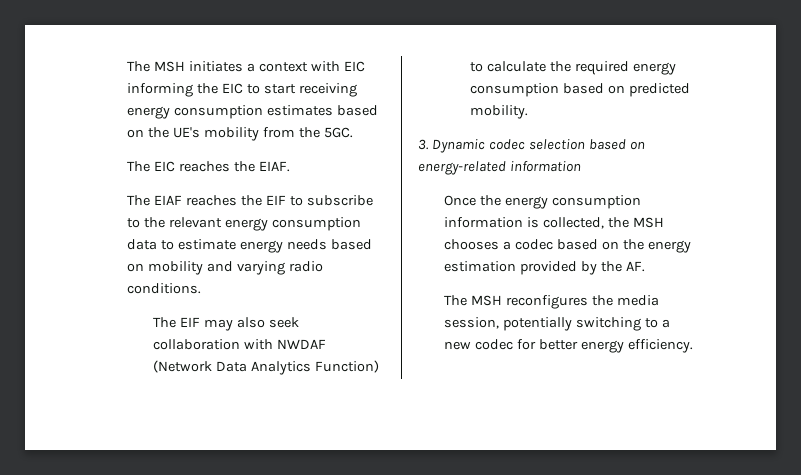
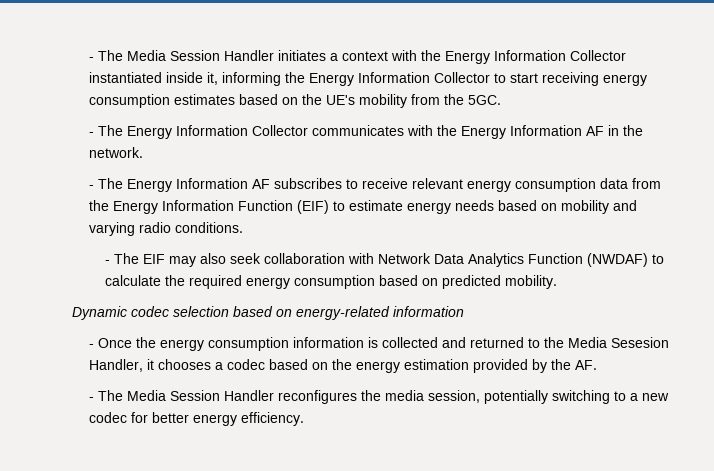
- The MSH initiates a context with EIC informing the EIC to start receiving energy consumption estimates based on the UE's mobility from the 5GC.
+ - The Media Session Handler initiates a context with the Energy Information Collector instantiated inside it, informing the Energy Information Collector to start receiving energy consumption estimates based on the UE's mobility from the 5GC.
- The EIC reaches the EIAF.
- The EIAF reaches the EIF to subscribe to the relevant energy consumption data to estimate energy needs based on mobility and varying radio conditions.
+ - The Energy Information Collector communicates with the Energy Information AF in the network.
+ - The Energy Information AF subscribes to receive relevant energy consumption data from the Energy Information Function (EIF) to estimate energy needs based on mobility and varying radio conditions.
- The EIF may also seek collaboration with NWDAF (Network Data Analytics Function) to calculate the required energy consumption based on predicted mobility.
+ - The EIF may also seek collaboration with Network Data Analytics Function (NWDAF) to calculate the required energy consumption based on predicted mobility.
- 3. Dynamic codec selection based on energy-related information
+ Dynamic codec selection based on energy-related information
- Once the energy consumption information is collected, the MSH chooses a codec based on the energy estimation provided by the AF.
+ - Once the energy consumption information is collected and returned to the Media Sesesion Handler, it chooses a codec based on the energy estimation provided by the AF.
- The MSH reconfigures the media session, potentially switching to a new codec for better energy efficiency.
+ - The Media Session Handler reconfigures the media session, potentially switching to a new codec for better energy efficiency.

